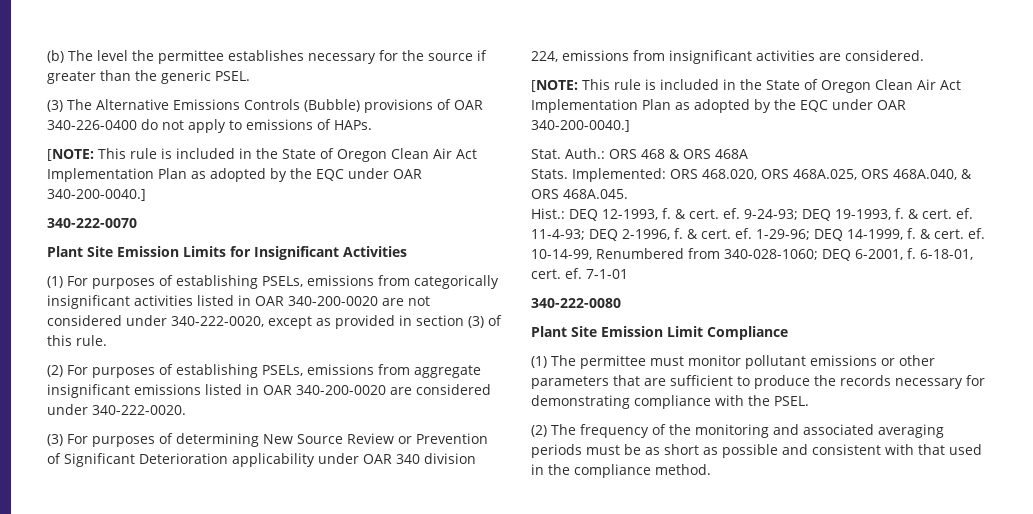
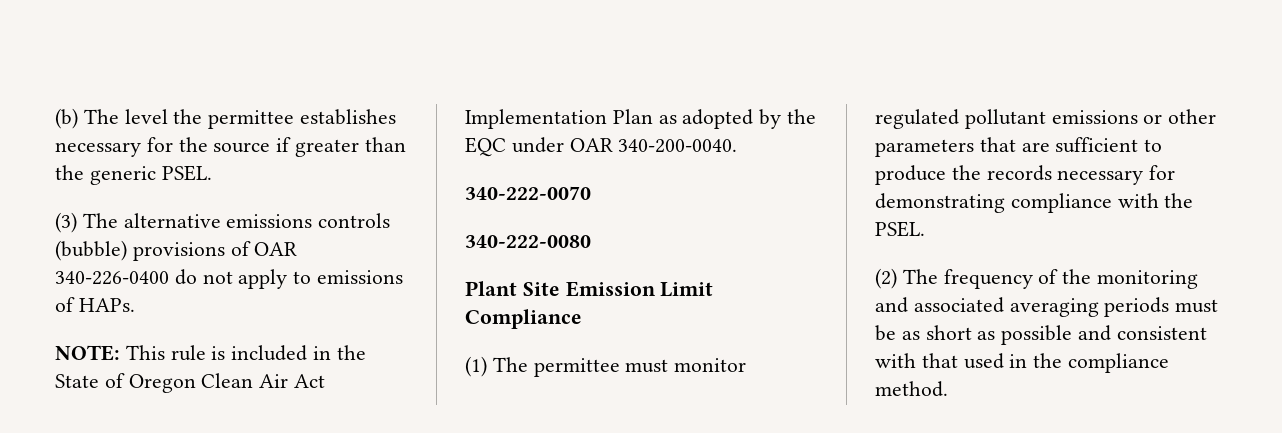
- (3) The Alternative Emissions Controls (Bubble) provisions of OAR 340-226-0400 do not apply to emissions of HAPs.
- [NOTE: This rule is included in the State of Oregon Clean Air Act Implementation Plan as adopted by the EQC under OAR 340-200-0040.]
+ (3) The alternative emissions controls (bubble) provisions of OAR 340-226-0400 do not apply to emissions of HAPs.
+ NOTE: This rule is included in the State of Oregon Clean Air Act Implementation Plan as adopted by the EQC under OAR 340-200-0040.
- Plant Site Emission Limits for Insignificant Activities
- (1) For purposes of establishing PSELs, emissions from categorically insignificant activities listed in OAR 340-200-0020 are not considered under 340-222-0020, except as provided in section (3) of this rule.
- (2) For purposes of establishing PSELs, emissions from aggregate insignificant emissions listed in OAR 340-200-0020 are considered under 340-222-0020.
- (3) For purposes of determining New Source Review or Prevention of Significant Deterioration applicability under OAR 340 division 224, emissions from insignificant activities are considered.
- [NOTE: This rule is included in the State of Oregon Clean Air Act Implementation Plan as adopted by the EQC under OAR 340-200-0040.]
- Stat. Auth.: ORS 468 & ORS 468A
- Stats. Implemented: ORS 468.020, ORS 468A.025, ORS 468A.040, & ORS 468A.045.
- Hist.: DEQ 12-1993, f. & cert. ef. 9-24-93; DEQ 19-1993, f. & cert. ef. 11-4-93; DEQ 2-1996, f. & cert. ef. 1-29-96; DEQ 14-1999, f. & cert. ef. 10-14-99, Renumbered from 340-028-1060; DEQ 6-2001, f. 6-18-01, cert. ef. 7-1-01
- (1) The permittee must monitor pollutant emissions or other parameters that are sufficient to produce the records necessary for demonstrating compliance with the PSEL.
+ (1) The permittee must monitor regulated pollutant emissions or other parameters that are sufficient to produce the records necessary for demonstrating compliance with the PSEL.

